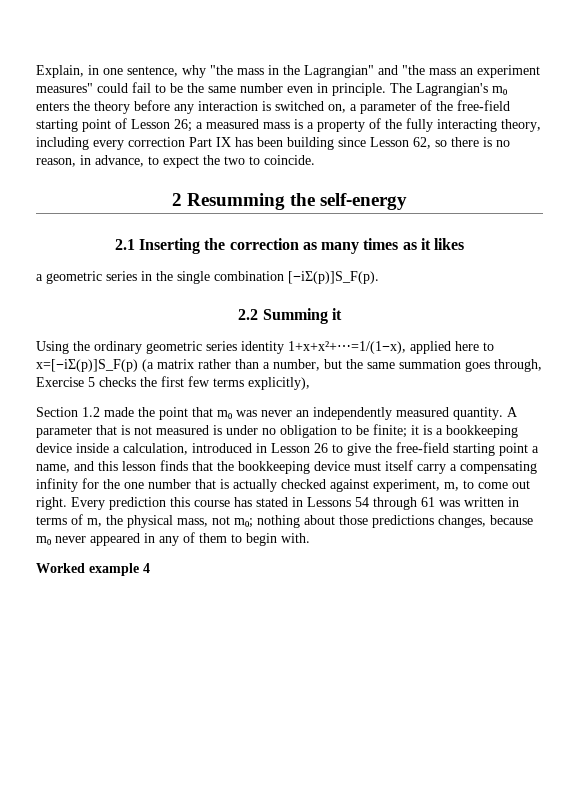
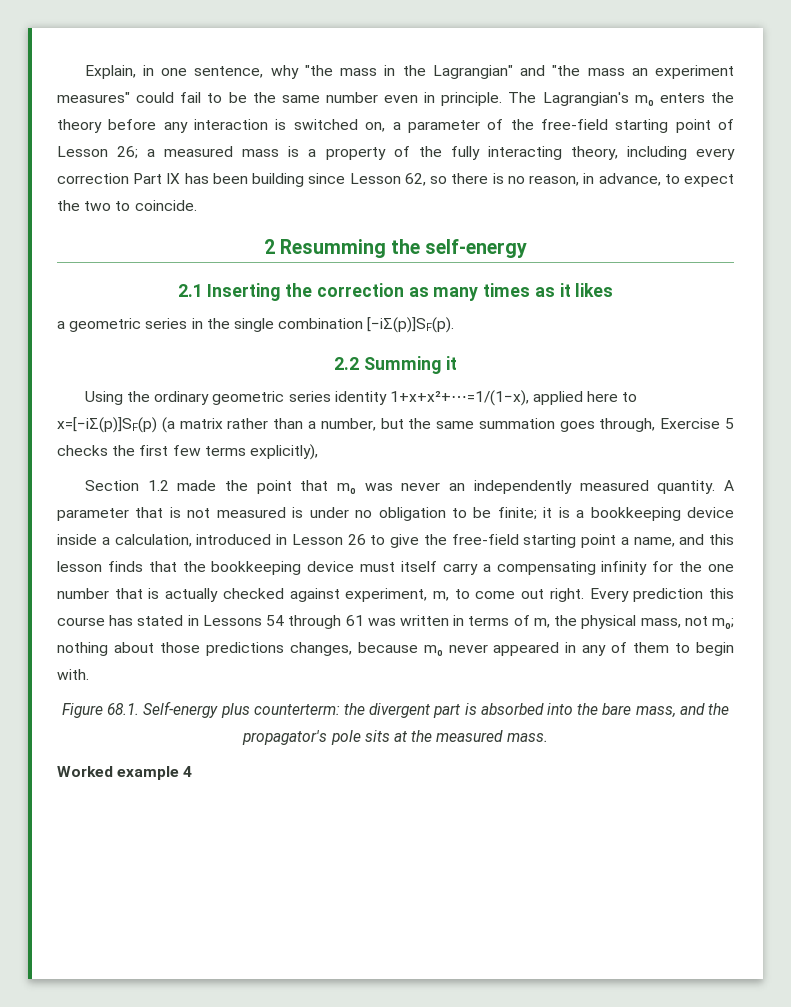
- a geometric series in the single combination [−iΣ(p)]S_F(p).
+ a geometric series in the single combination [−iΣ(p)]SF(p).
- Using the ordinary geometric series identity 1+x+x²+⋯=1/(1−x), applied here to x=[−iΣ(p)]S_F(p) (a matrix rather than a number, but the same summation goes through, Exercise 5 checks the first few terms explicitly),
+ Using the ordinary geometric series identity 1+x+x²+⋯=1/(1−x), applied here to x=[−iΣ(p)]SF(p) (a matrix rather than a number, but the same summation goes through, Exercise 5 checks the first few terms explicitly),
+ Figure 68.1. Self-energy plus counterterm: the divergent part is absorbed into the bare mass, and the propagator's pole sits at the measured mass.

